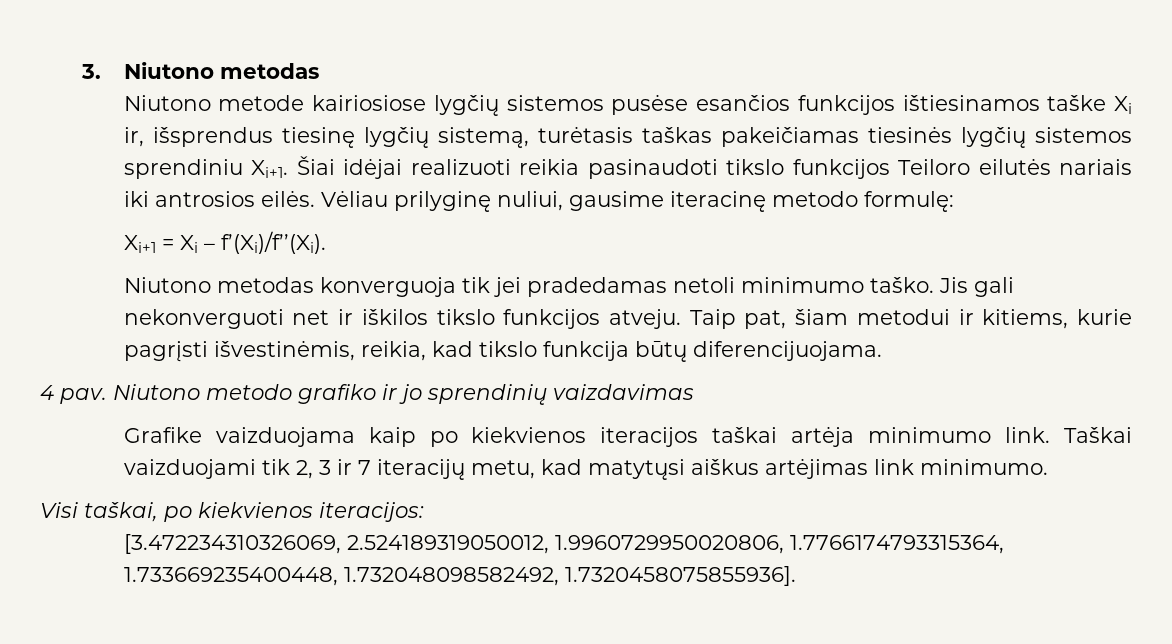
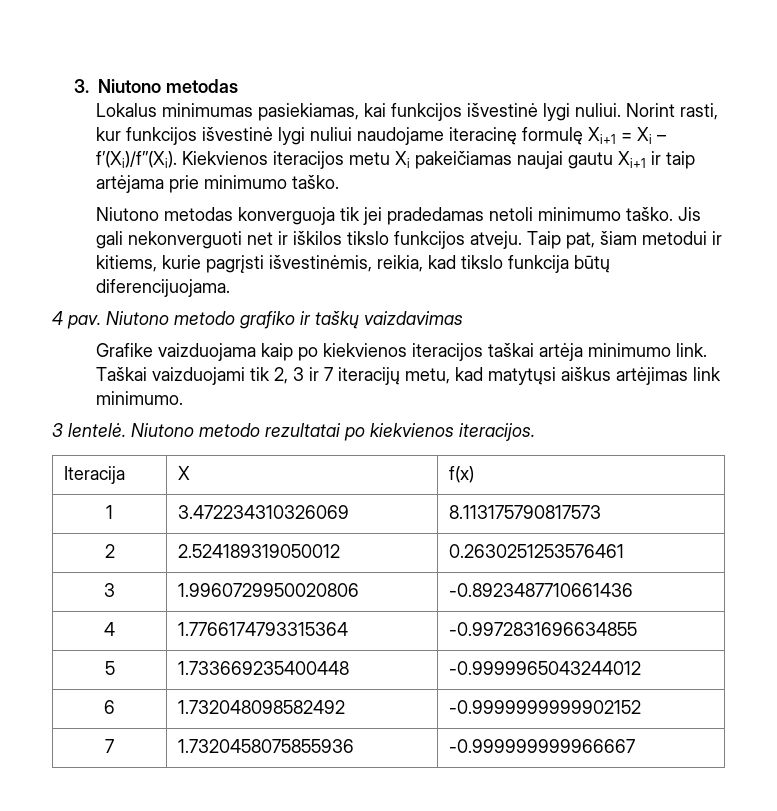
- Niutono metode kairiosiose lygčių sistemos pusėse esančios funkcijos ištiesinamos taške Xi ir, išsprendus tiesinę lygčių sistemą, turėtasis taškas pakeičiamas tiesinės lygčių sistemos sprendiniu Xi+1. Šiai idėjai realizuoti reikia pasinaudoti tikslo funkcijos Teiloro eilutės nariais iki antrosios eilės. Vėliau prilyginę nuliui, gausime iteracinę metodo formulę:
- Xi+1 = Xi – f’(Xi)/f’’(Xi).
+ Lokalus minimumas pasiekiamas, kai funkcijos išvestinė lygi nuliui. Norint rasti, kur funkcijos išvestinė lygi nuliui naudojame iteracinę formulę Xi+1 = Xi – f’(Xi)/f’’(Xi). Kiekvienos iteracijos metu Xi pakeičiamas naujai gautu Xi+1 ir taip artėjama prie minimumo taško.
- Niutono metodo grafiko ir jo sprendinių vaizdavimas
+ Niutono metodo grafiko ir taškų vaizdavimas
- Visi taškai, po kiekvienos iteracijos:
- [3.472234310326069, 2.524189319050012, 1.9960729950020806, 1.7766174793315364, 1.733669235400448, 1.732048098582492, 1.7320458075855936].
+ 3 lentelė. Niutono metodo rezultatai po kiekvienos iteracijos.
+ Iteracija | X | f(x)
+ 1 | 3.472234310326069 | 8.113175790817573
+ 2 | 2.524189319050012 | 0.2630251253576461
+ 3 | 1.9960729950020806 | -0.8923487710661436
+ 4 | 1.7766174793315364 | -0.9972831696634855
+ 5 | 1.733669235400448 | -0.9999965043244012
+ 6 | 1.732048098582492 | -0.9999999999902152
+ 7 | 1.7320458075855936 | -0.999999999966667

